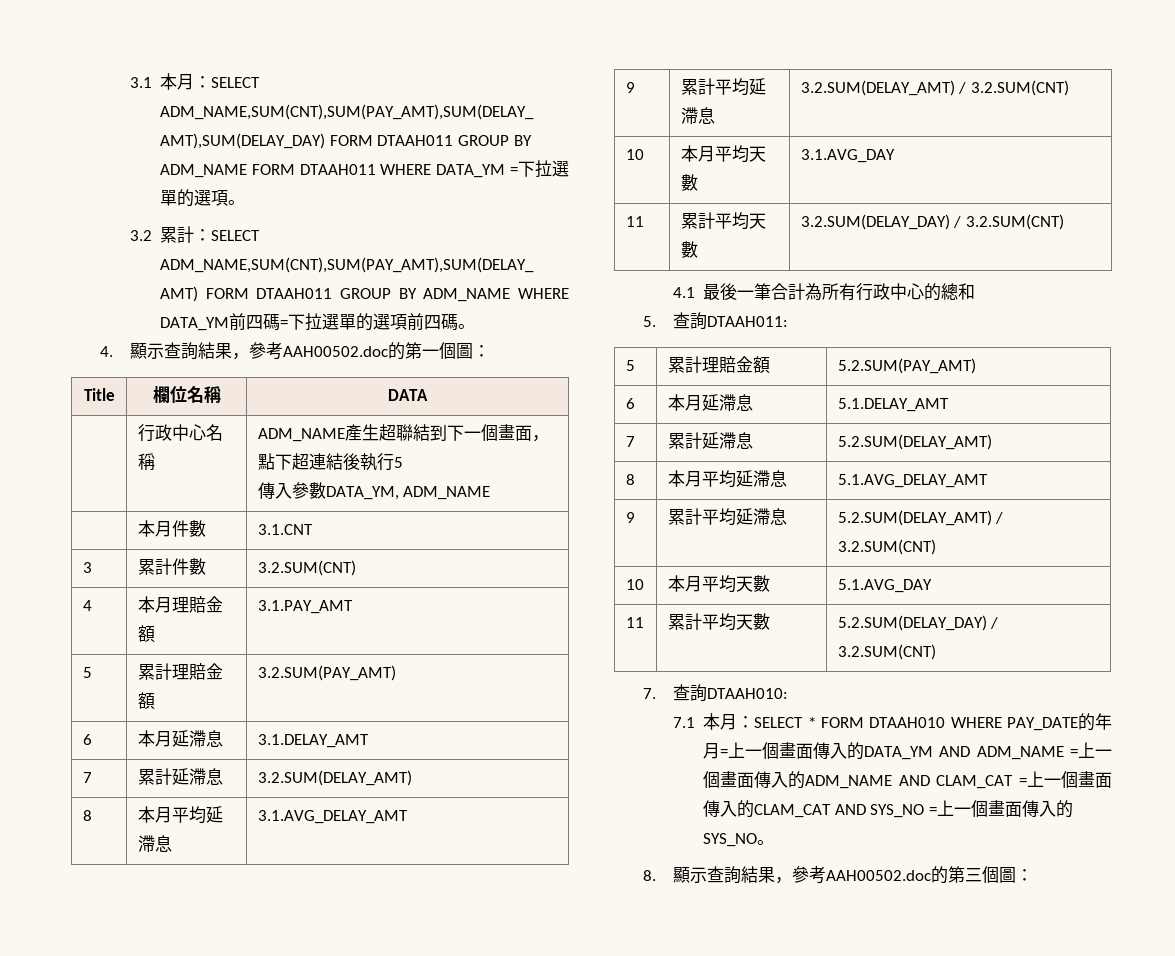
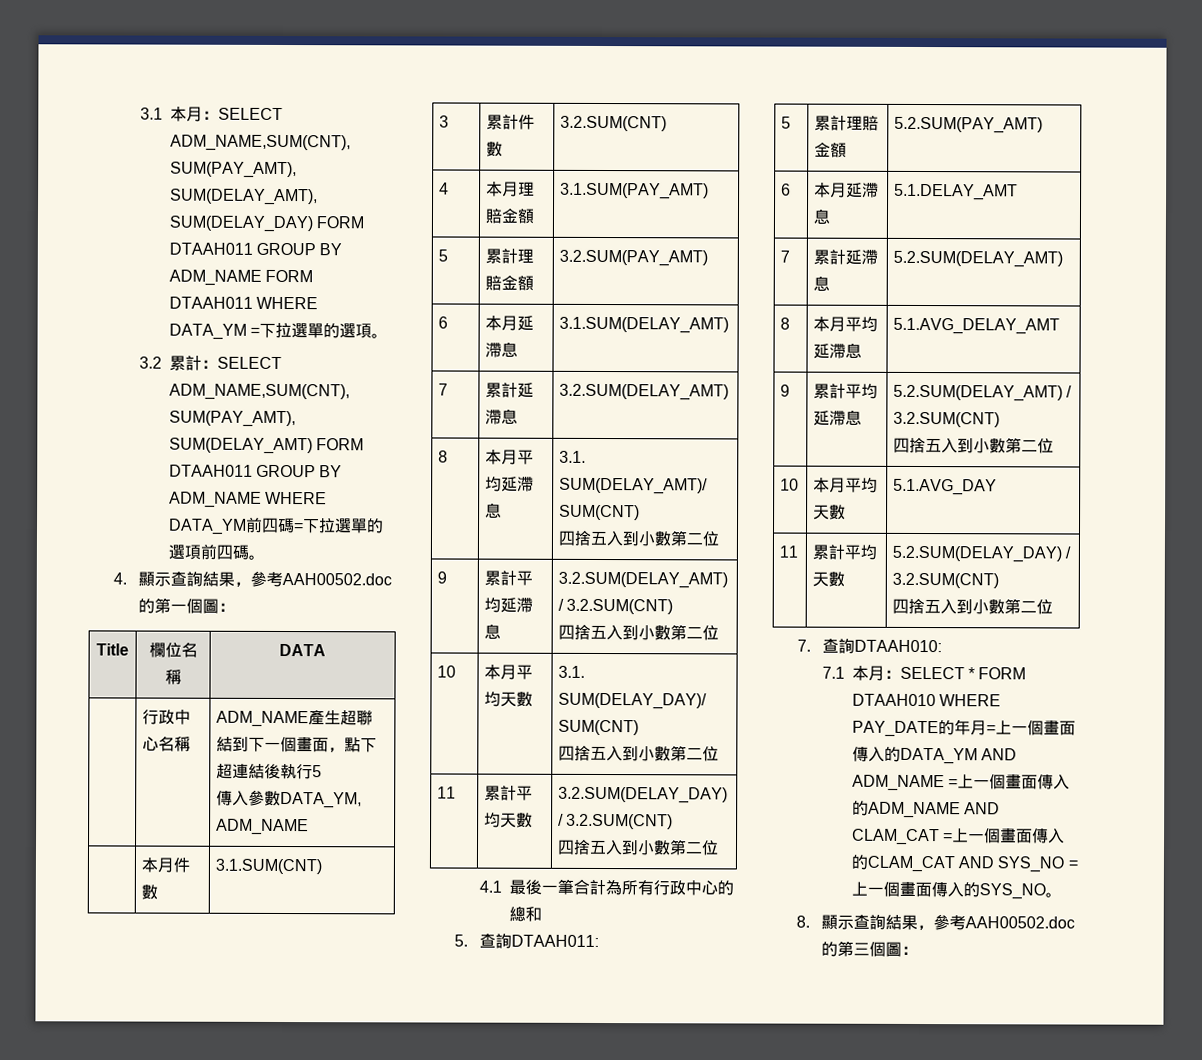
- | 本月件數 | 3.1.CNT
+ | 本月件數 | 3.1.SUM(CNT)
- 4 | 本月理賠金額 | 3.1.PAY_AMT
+ 4 | 本月理賠金額 | 3.1.SUM(PAY_AMT)
- 6 | 本月延滯息 | 3.1.DELAY_AMT
+ 6 | 本月延滯息 | 3.1.SUM(DELAY_AMT)
- 8 | 本月平均延滯息 | 3.1.AVG_DELAY_AMT
+ 8 | 本月平均延滯息 | 3.1. SUM(DELAY_AMT)/ SUM(CNT)
+ 四捨五入到小數第二位
  9 | 累計平均延滯息 | 3.2.SUM(DELAY_AMT) / 3.2.SUM(CNT)
- 10 | 本月平均天數 | 3.1.AVG_DAY
+ 四捨五入到小數第二位
+ 10 | 本月平均天數 | 3.1. SUM(DELAY_DAY)/ SUM(CNT)
+ 四捨五入到小數第二位
  11 | 累計平均天數 | 3.2.SUM(DELAY_DAY) / 3.2.SUM(CNT)
+ 四捨五入到小數第二位
  9 | 累計平均延滯息 | 5.2.SUM(DELAY_AMT) / 3.2.SUM(CNT)
+ 四捨五入到小數第二位
  11 | 累計平均天數 | 5.2.SUM(DELAY_DAY) / 3.2.SUM(CNT)
+ 四捨五入到小數第二位

